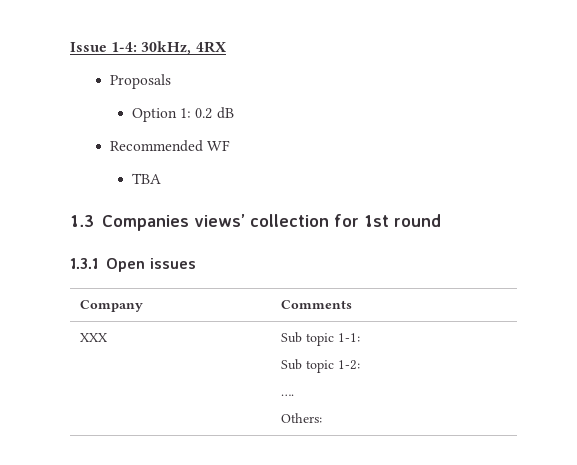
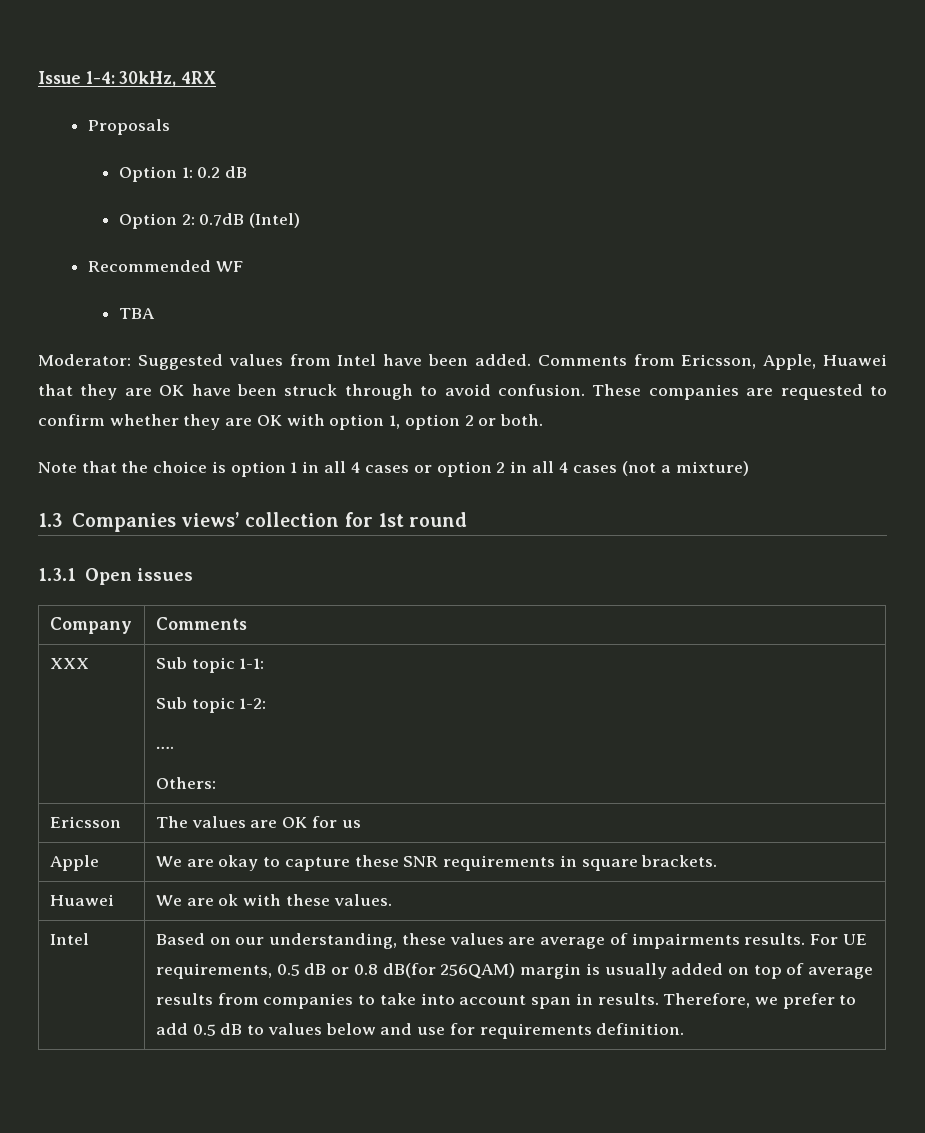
+ Option 2: 0.7dB (Intel)
+ Moderator: Suggested values from Intel have been added. Comments from Ericsson, Apple, Huawei that they are OK have been struck through to avoid confusion. These companies are requested to confirm whether they are OK with option 1, option 2 or both.
+ Note that the choice is option 1 in all 4 cases or option 2 in all 4 cases (not a mixture)
+ Ericsson | The values are OK for us
+ Apple | We are okay to capture these SNR requirements in square brackets.
+ Huawei | We are ok with these values.
+ Intel | Based on our understanding, these values are average of impairments results. For UE requirements, 0.5 dB or 0.8 dB(for 256QAM) margin is usually added on top of average results from companies to take into account span in results. Therefore, we prefer to add 0.5 dB to values below and use for requirements definition.

